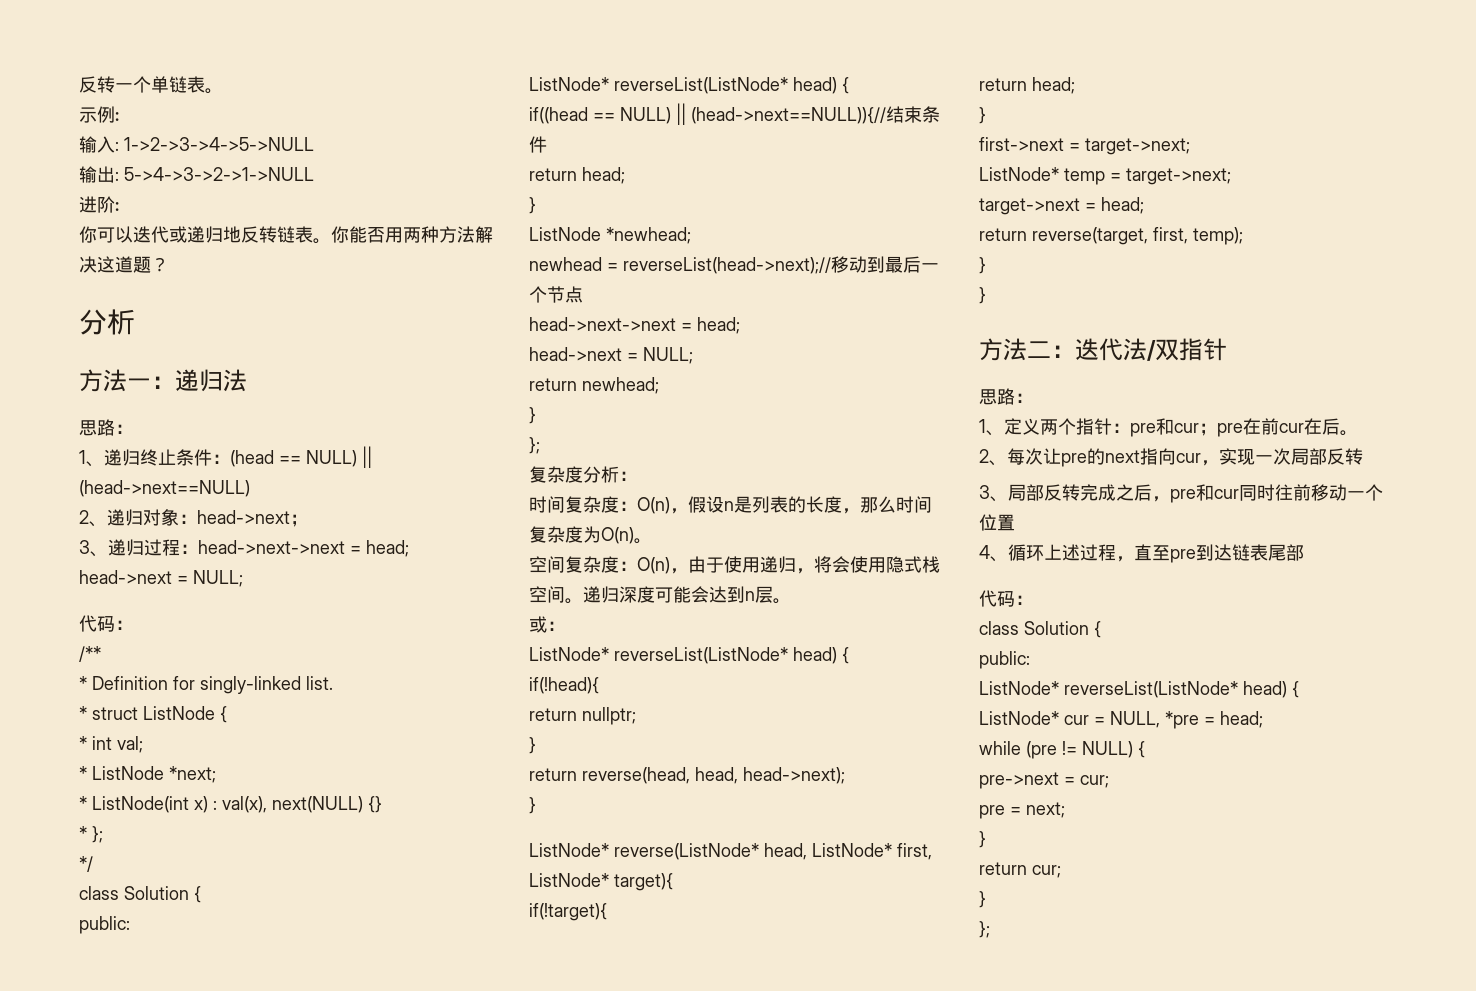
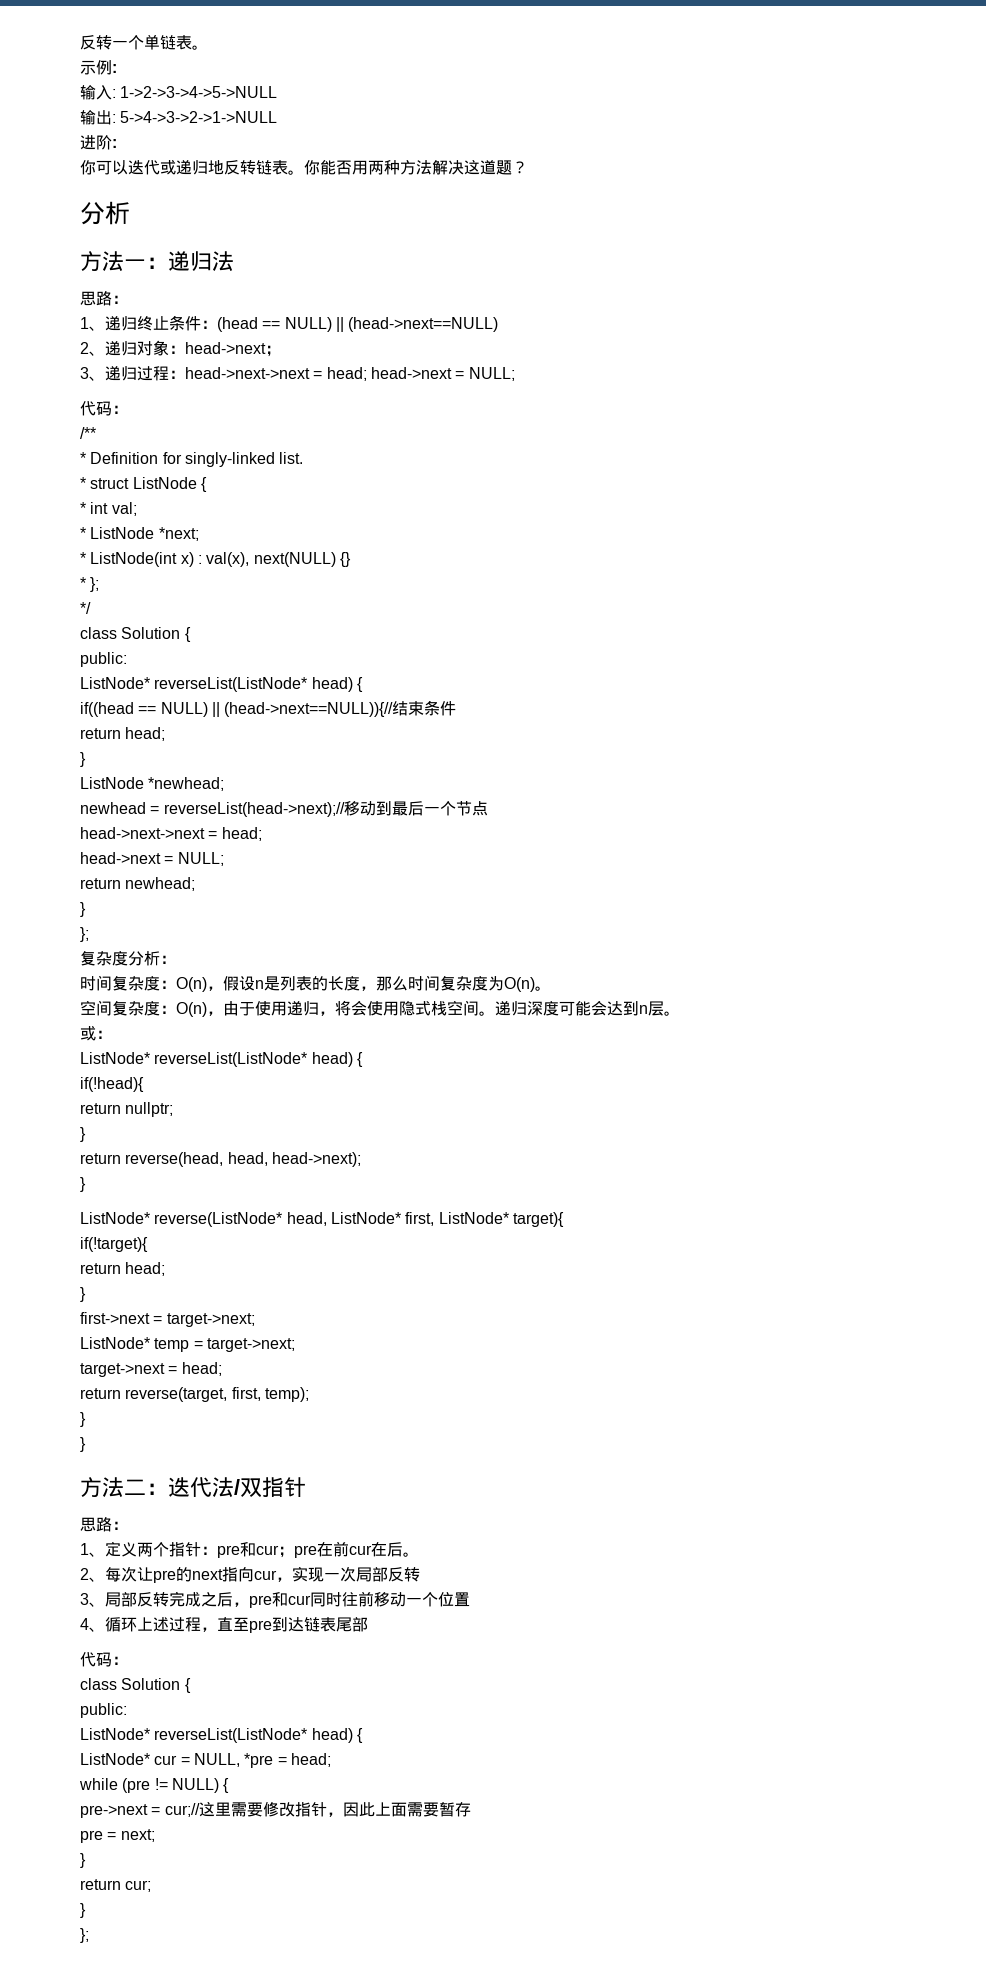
- pre->next = cur;
+ pre->next = cur;//这里需要修改指针，因此上面需要暂存

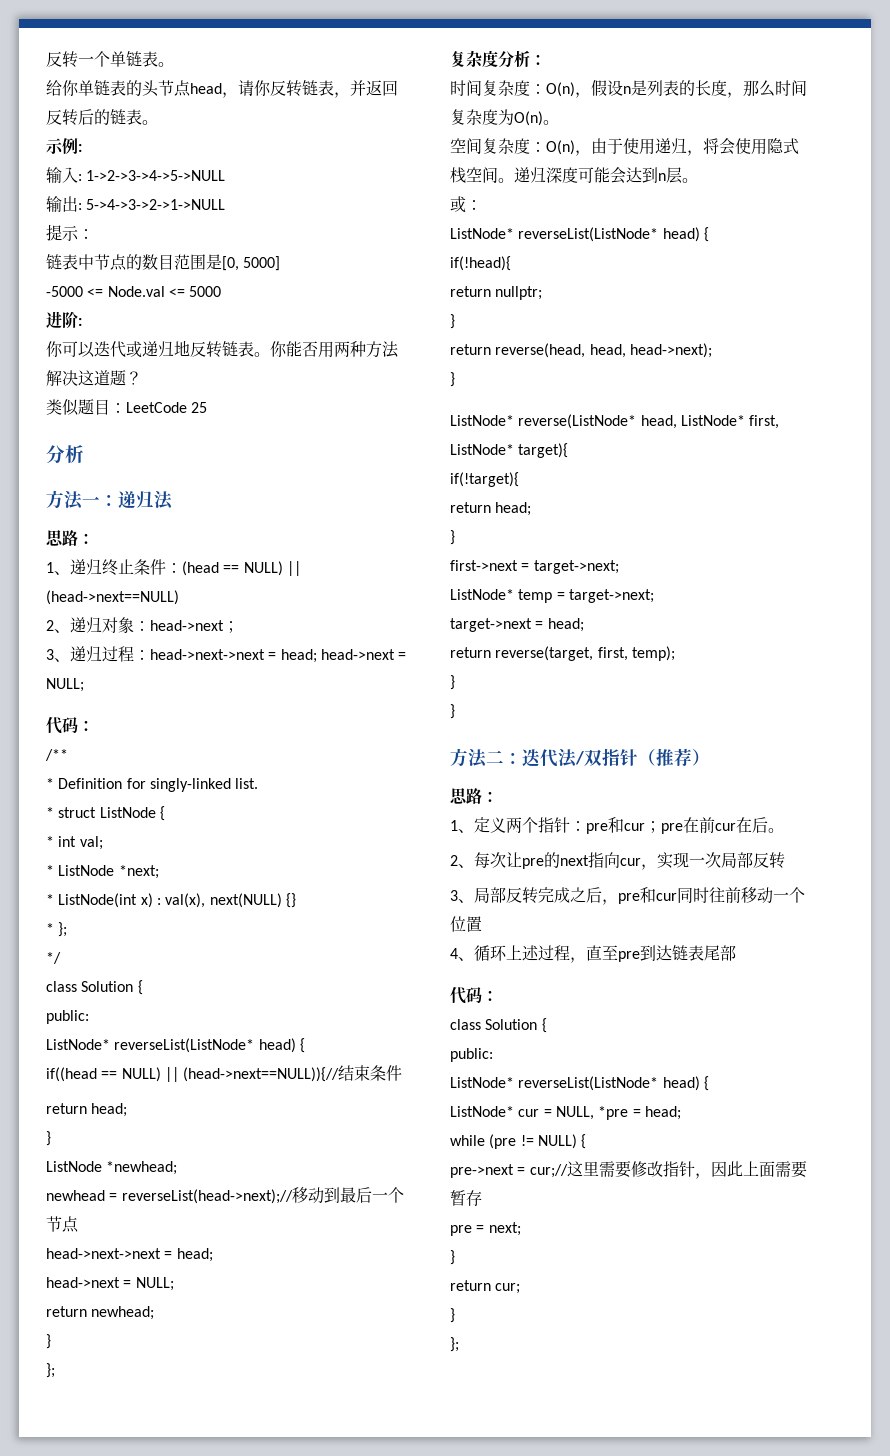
+ 给你单链表的头节点head，请你反转链表，并返回反转后的链表。
+ 提示：
+ 链表中节点的数目范围是[0, 5000]
+ -5000 <= Node.val <= 5000
+ 类似题目：LeetCode 25
- 方法二：迭代法/双指针
+ 方法二：迭代法/双指针（推荐）

